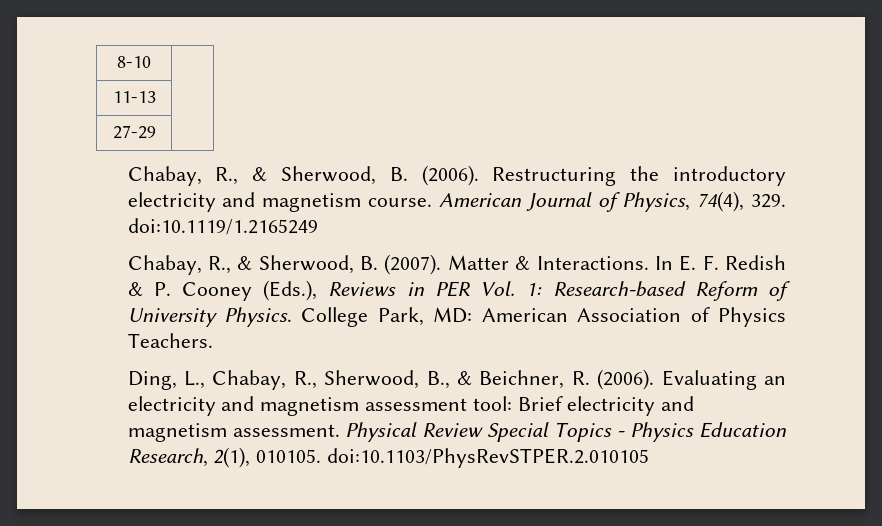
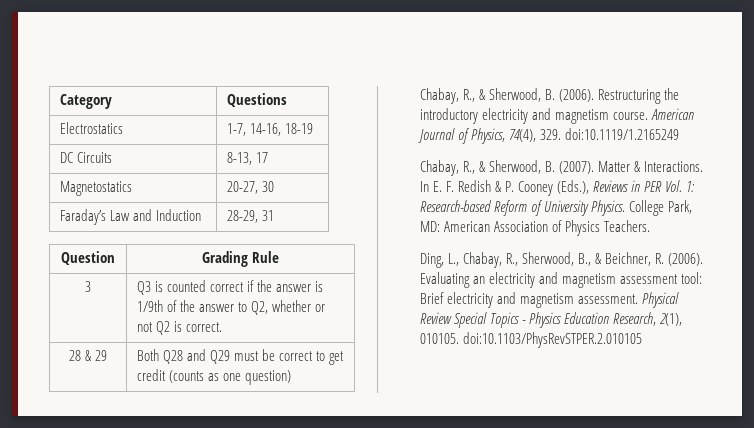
- 8-10 |
- 11-13 |
- 27-29 |
+ Category | Questions
+ Electrostatics | 1-7, 14-16, 18-19
+ DC Circuits | 8-13, 17
+ Magnetostatics | 20-27, 30
+ Faraday’s Law and Induction | 28-29, 31
+ Question | Grading Rule
+ 3 | Q3 is counted correct if the answer is 1/9th of the answer to Q2, whether or not Q2 is correct.
+ 28 & 29 | Both Q28 and Q29 must be correct to get credit (counts as one question)

